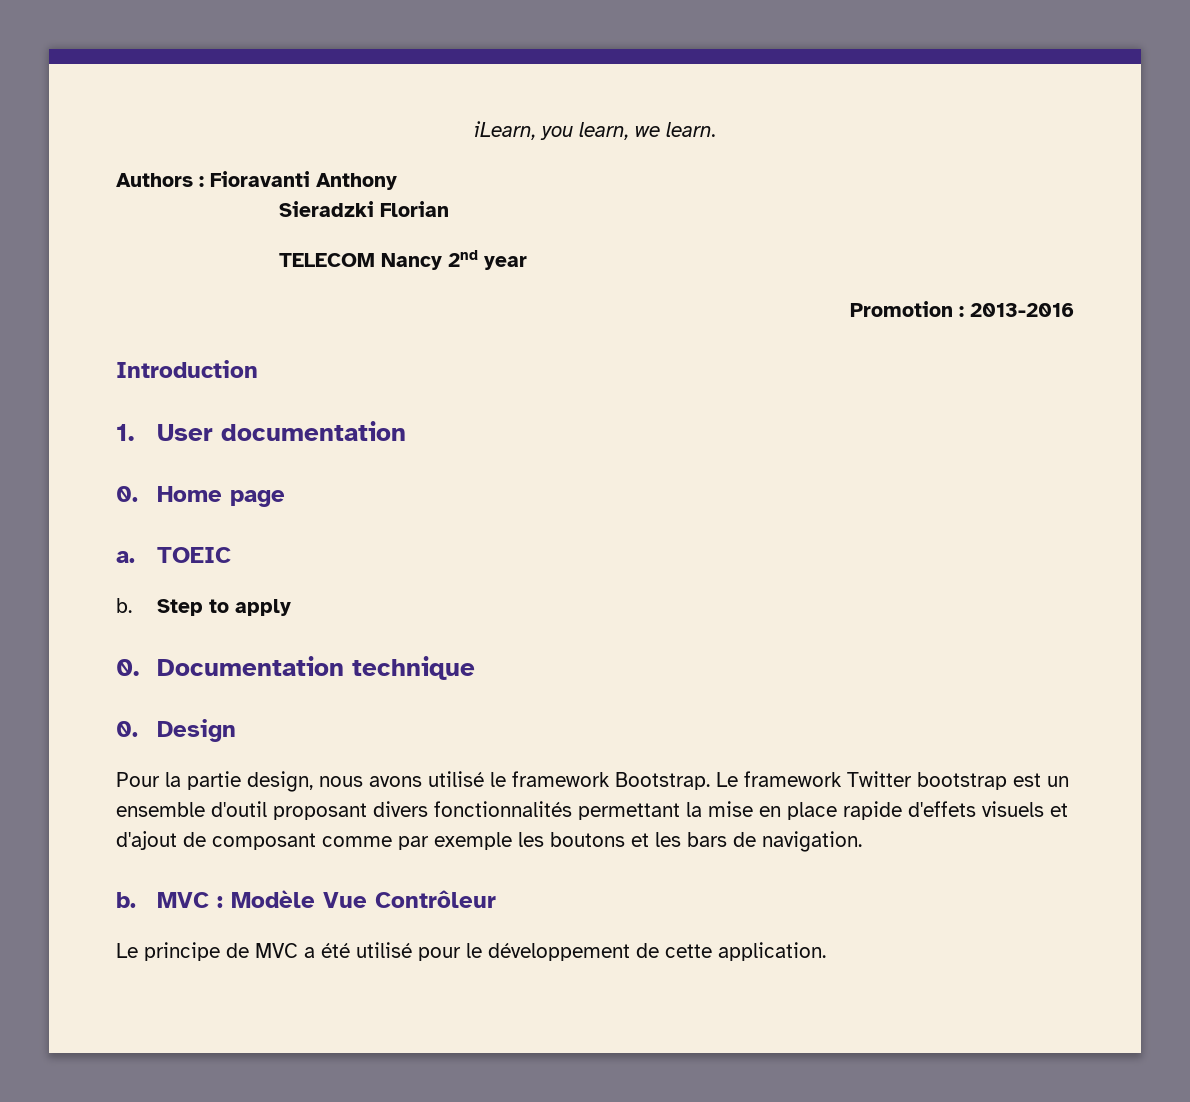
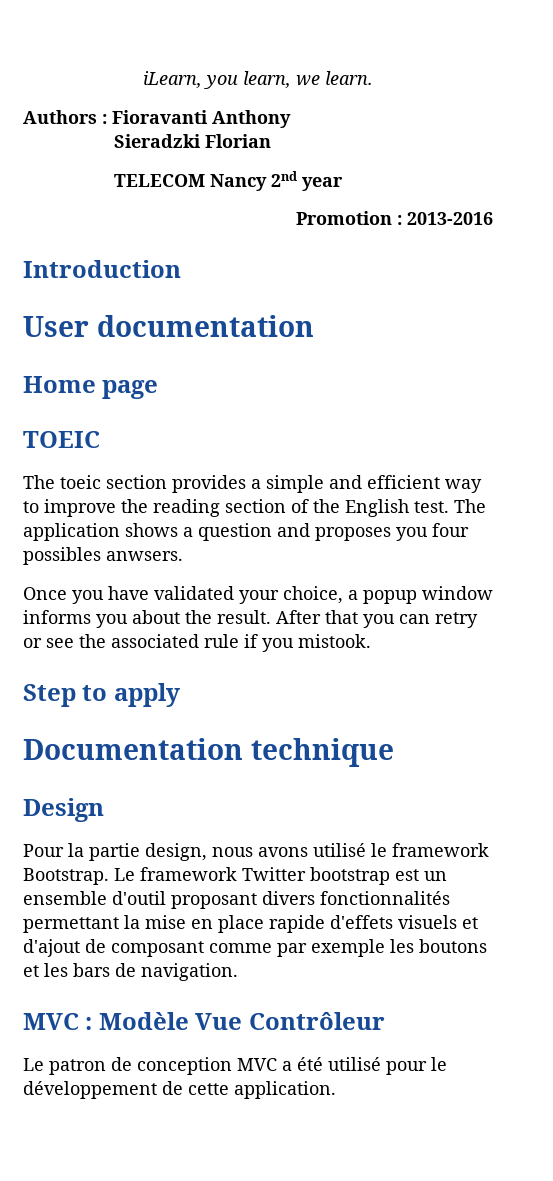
- 1. User documentation
+ User documentation
- 0. Home page
+ Home page
- a.
- b. Step to apply
+ The toeic section provides a simple and efficient way to improve the reading section of the English test. The application shows a question and proposes you four possibles anwsers.
+ Once you have validated your choice, a popup window informs you about the result. After that you can retry or see the associated rule if you mistook.
+ Step to apply
- 0. Documentation technique
+ Documentation technique
- 0. Design
+ Design
  Le framework Twitter bootstrap est un ensemble d'outil proposant divers fonctionnalités permettant la mise en place rapide d'effets visuels et d'ajout de composant comme par exemple les boutons et les bars de navigation.
- b. MVC : Modèle Vue Contrôleur
+ MVC : Modèle Vue Contrôleur
- Le principe de MVC a été utilisé pour le développement de cette application.
+ Le patron de conception MVC a été utilisé pour le développement de cette application.

